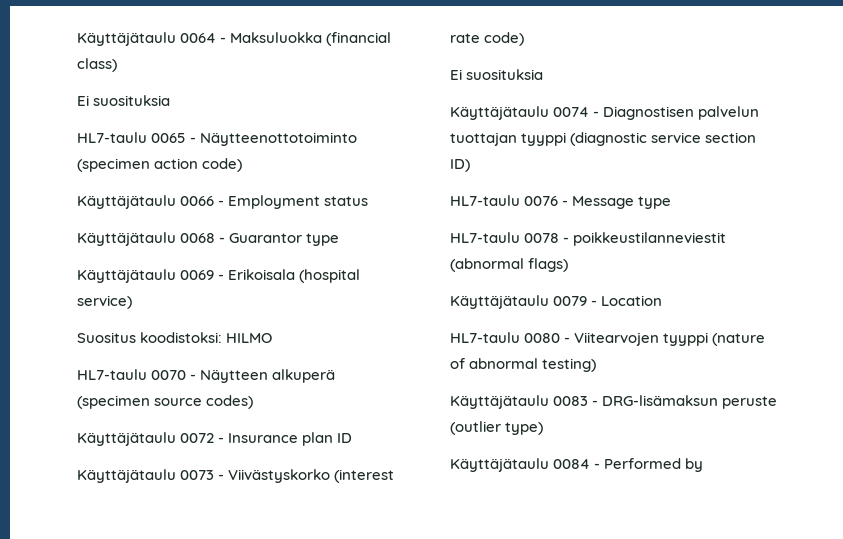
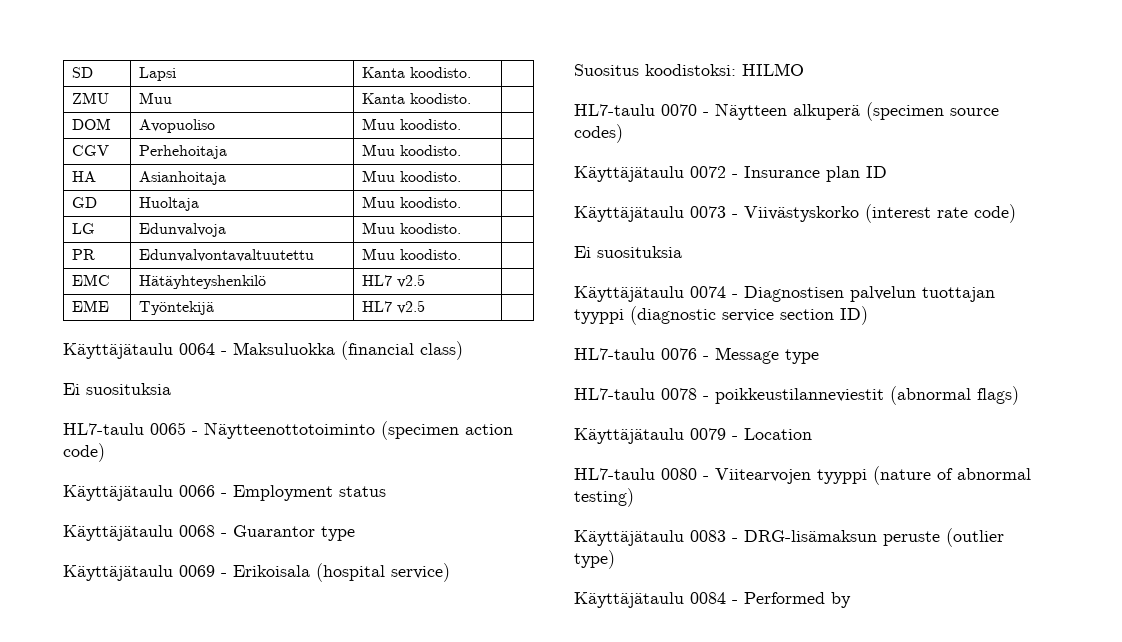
+ SD | Lapsi | Kanta koodisto. |
+ ZMU | Muu | Kanta koodisto. |
+ DOM | Avopuoliso | Muu koodisto. |
+ CGV | Perhehoitaja | Muu koodisto. |
+ HA | Asianhoitaja | Muu koodisto. |
+ GD | Huoltaja | Muu koodisto. |
+ LG | Edunvalvoja | Muu koodisto. |
+ PR | Edunvalvontavaltuutettu | Muu koodisto. |
+ EMC | Hätäyhteyshenkilö | HL7 v2.5 |
+ EME | Työntekijä | HL7 v2.5 |

